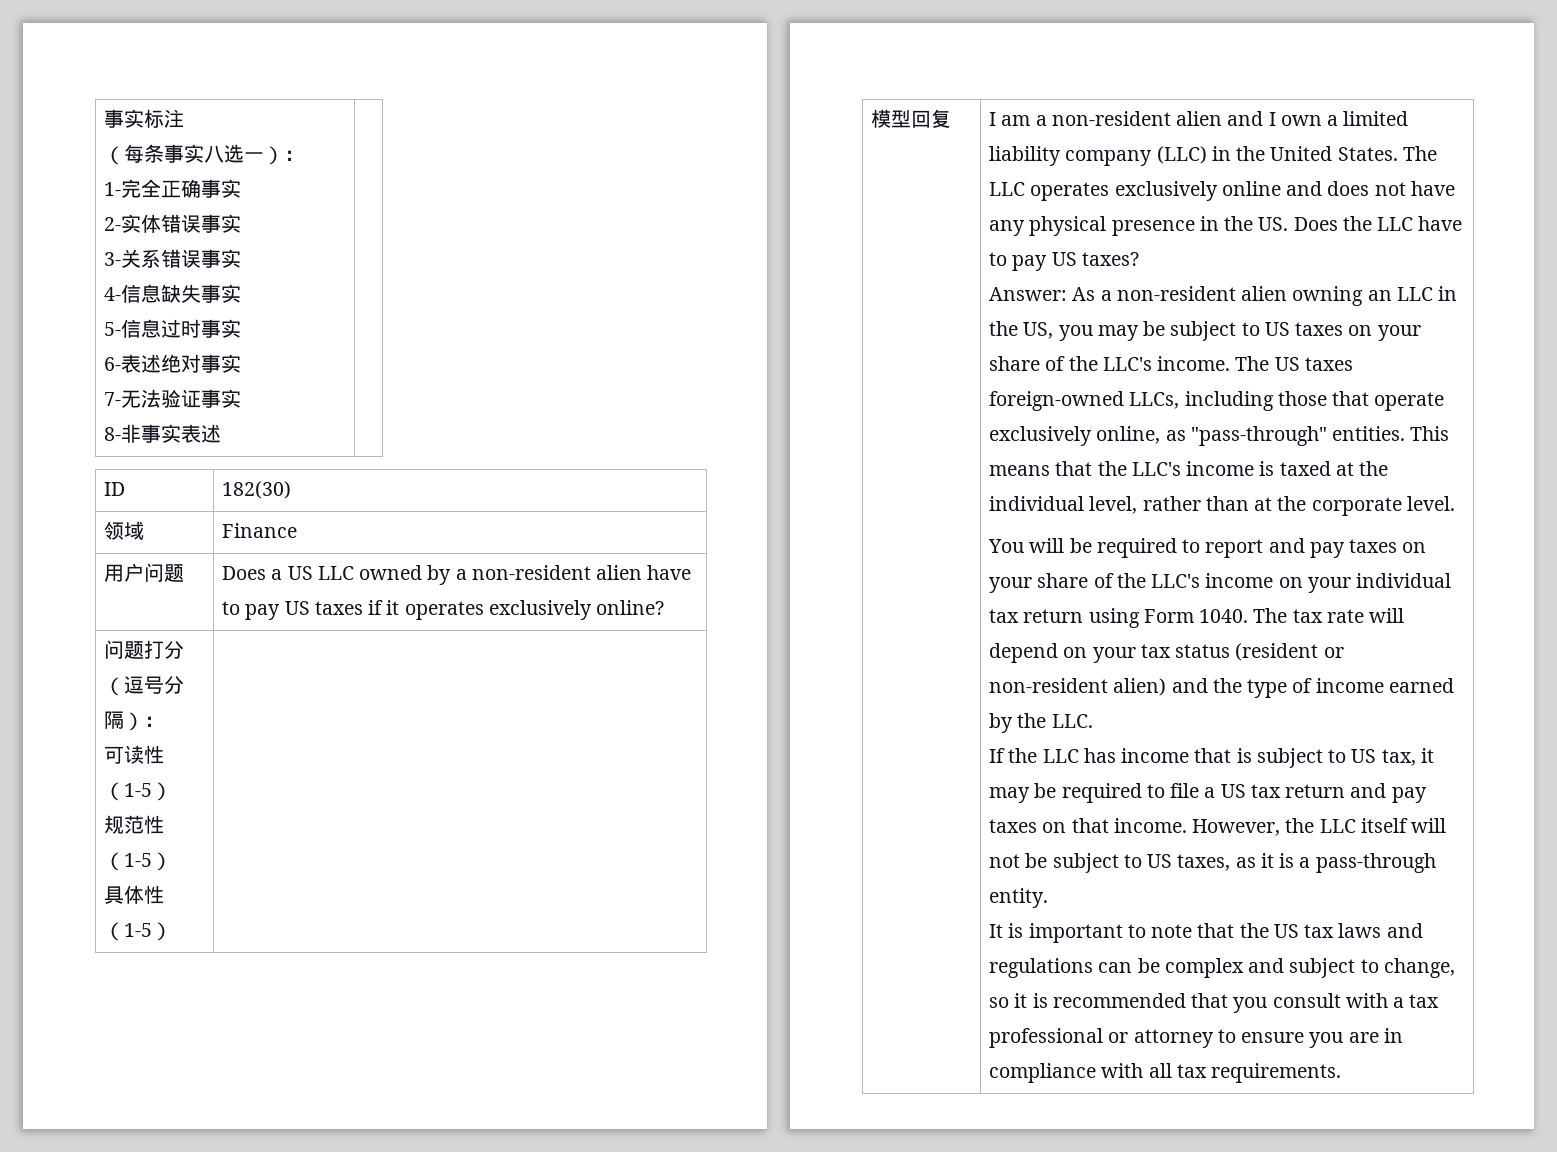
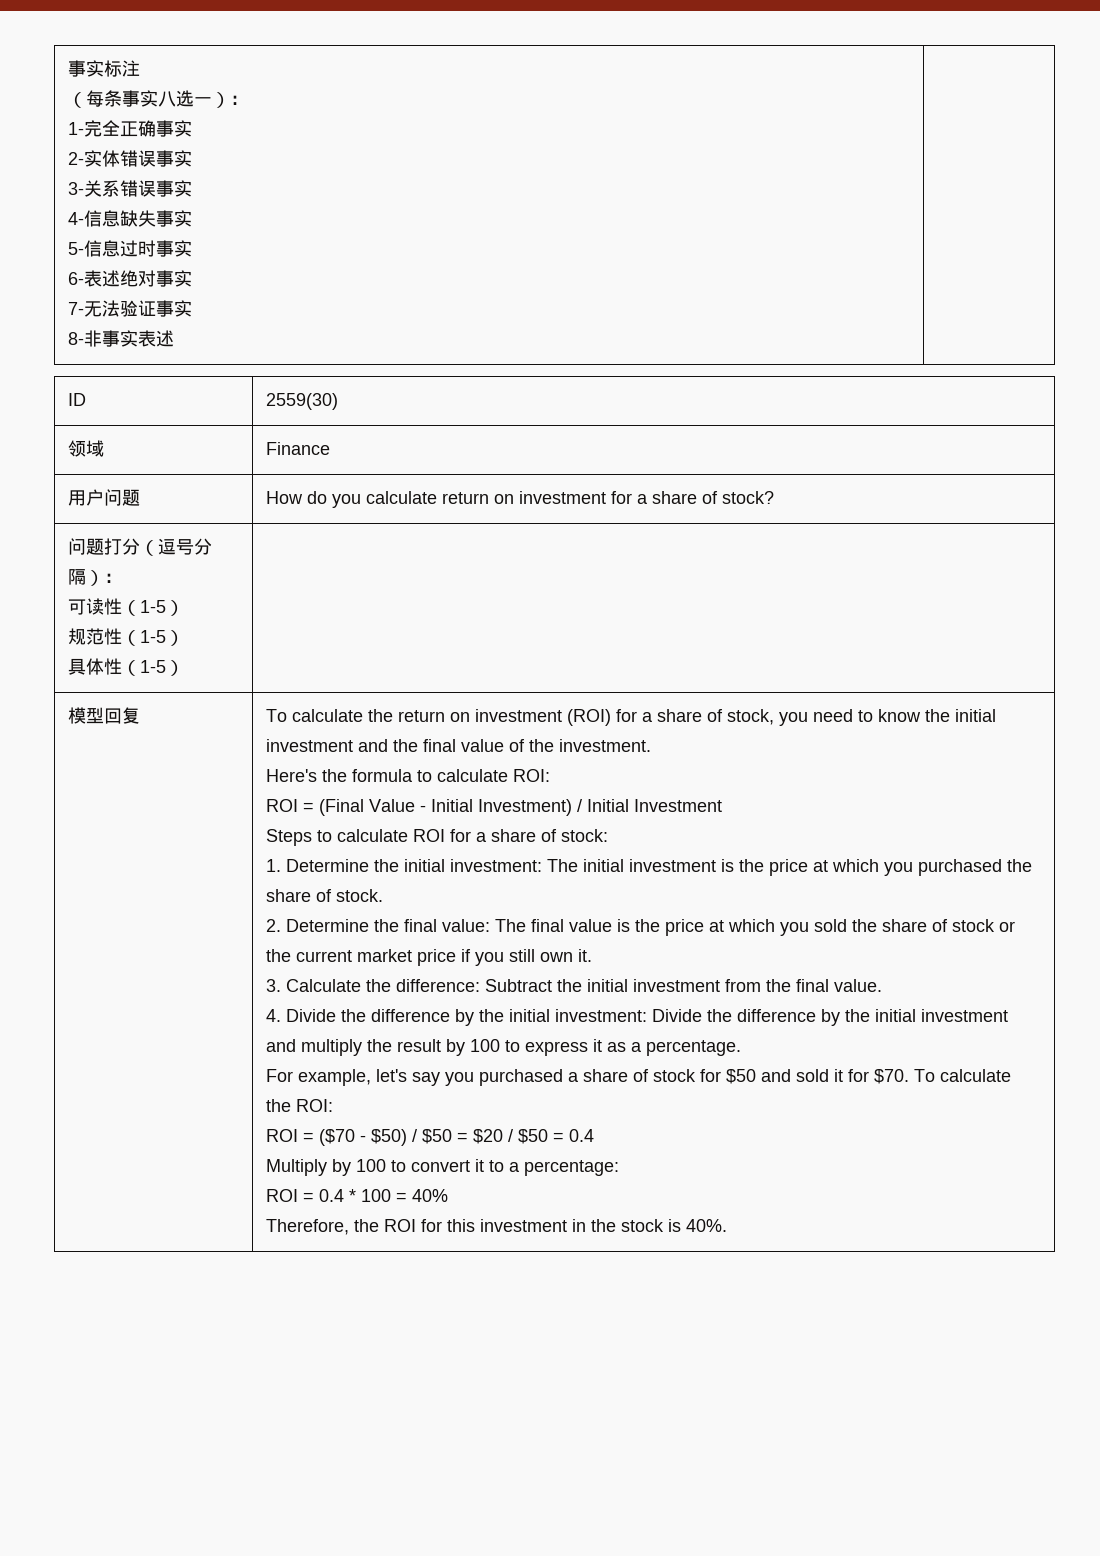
- ID | 182(30)
+ ID | 2559(30)
- 用户问题 | Does a US LLC owned by a non-resident alien have to pay US taxes if it operates exclusively online?
+ 用户问题 | How do you calculate return on investment for a share of stock?
- I am a non-resident alien and I own a limited liability company (LLC) in the United States. The LLC operates exclusively online and does not have any physical presence in the US. Does the LLC have to pay US taxes?
- Answer: As a non-resident alien owning an LLC in the US, you may be subject to US taxes on your share of the LLC's income. The US taxes foreign-owned LLCs, including those that operate exclusively online, as "pass-through" entities. This means that the LLC's income is taxed at the individual level, rather than at the corporate level.
- You will be required to report and pay taxes on your share of the LLC's income on your individual tax return using Form 1040. The tax rate will depend on your tax status (resident or non-resident alien) and the type of income earned by the LLC.
- If the LLC has income that is subject to US tax, it may be required to file a US tax return and pay taxes on that income. However, the LLC itself will not be subject to US taxes, as it is a pass-through entity.
- It is important to note that the US tax laws and regulations can be complex and subject to change, so it is recommended that you consult with a tax professional or attorney to ensure you are in compliance with all tax requirements.
+ To calculate the return on investment (ROI) for a share of stock, you need to know the initial investment and the final value of the investment.
+ Here's the formula to calculate ROI:
+ ROI = (Final Value - Initial Investment) / Initial Investment
+ Steps to calculate ROI for a share of stock:
+ 1. Determine the initial investment: The initial investment is the price at which you purchased the share of stock.
+ 2. Determine the final value: The final value is the price at which you sold the share of stock or the current market price if you still own it.
+ 3. Calculate the difference: Subtract the initial investment from the final value.
+ 4. Divide the difference by the initial investment: Divide the difference by the initial investment and multiply the result by 100 to express it as a percentage.
+ For example, let's say you purchased a share of stock for $50 and sold it for $70. To calculate the ROI:
+ ROI = ($70 - $50) / $50 = $20 / $50 = 0.4
+ Multiply by 100 to convert it to a percentage:
+ ROI = 0.4 * 100 = 40%
+ Therefore, the ROI for this investment in the stock is 40%.

